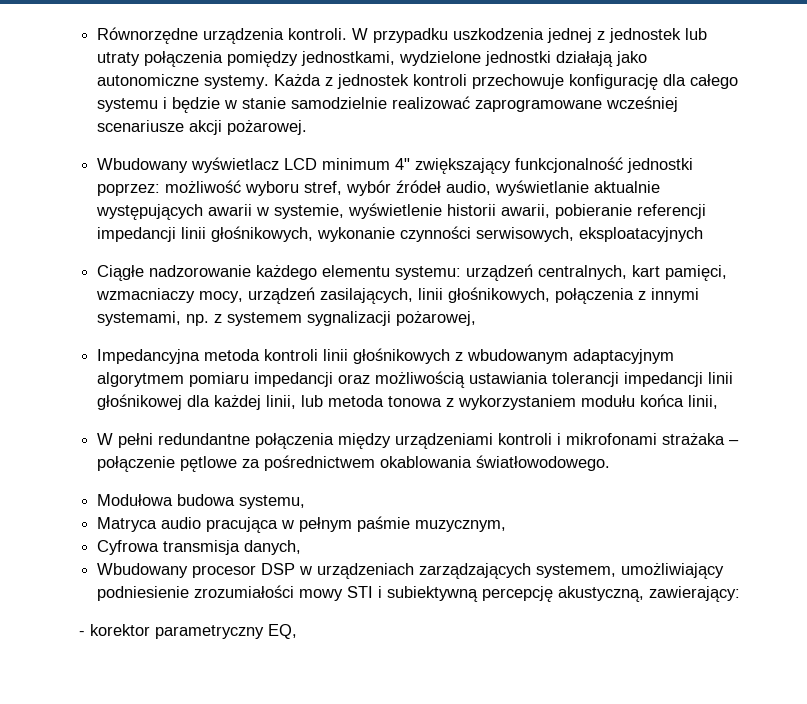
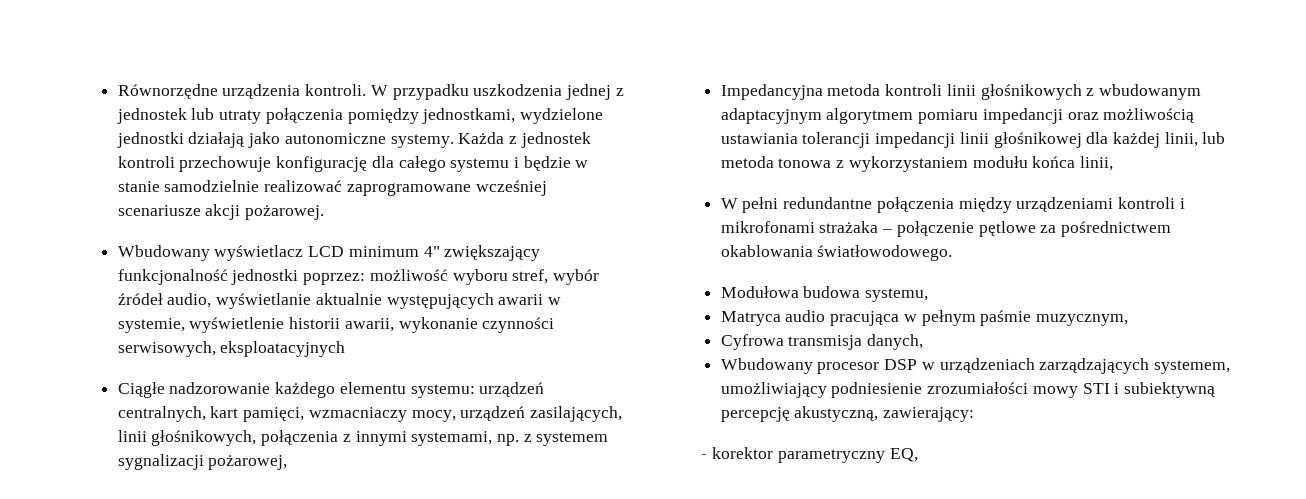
- Wbudowany wyświetlacz LCD minimum 4" zwiększający funkcjonalność jednostki poprzez: możliwość wyboru stref, wybór źródeł audio, wyświetlanie aktualnie występujących awarii w systemie, wyświetlenie historii awarii, pobieranie referencji impedancji linii głośnikowych, wykonanie czynności serwisowych, eksploatacyjnych
+ Wbudowany wyświetlacz LCD minimum 4" zwiększający funkcjonalność jednostki poprzez: możliwość wyboru stref, wybór źródeł audio, wyświetlanie aktualnie występujących awarii w systemie, wyświetlenie historii awarii, wykonanie czynności serwisowych, eksploatacyjnych

